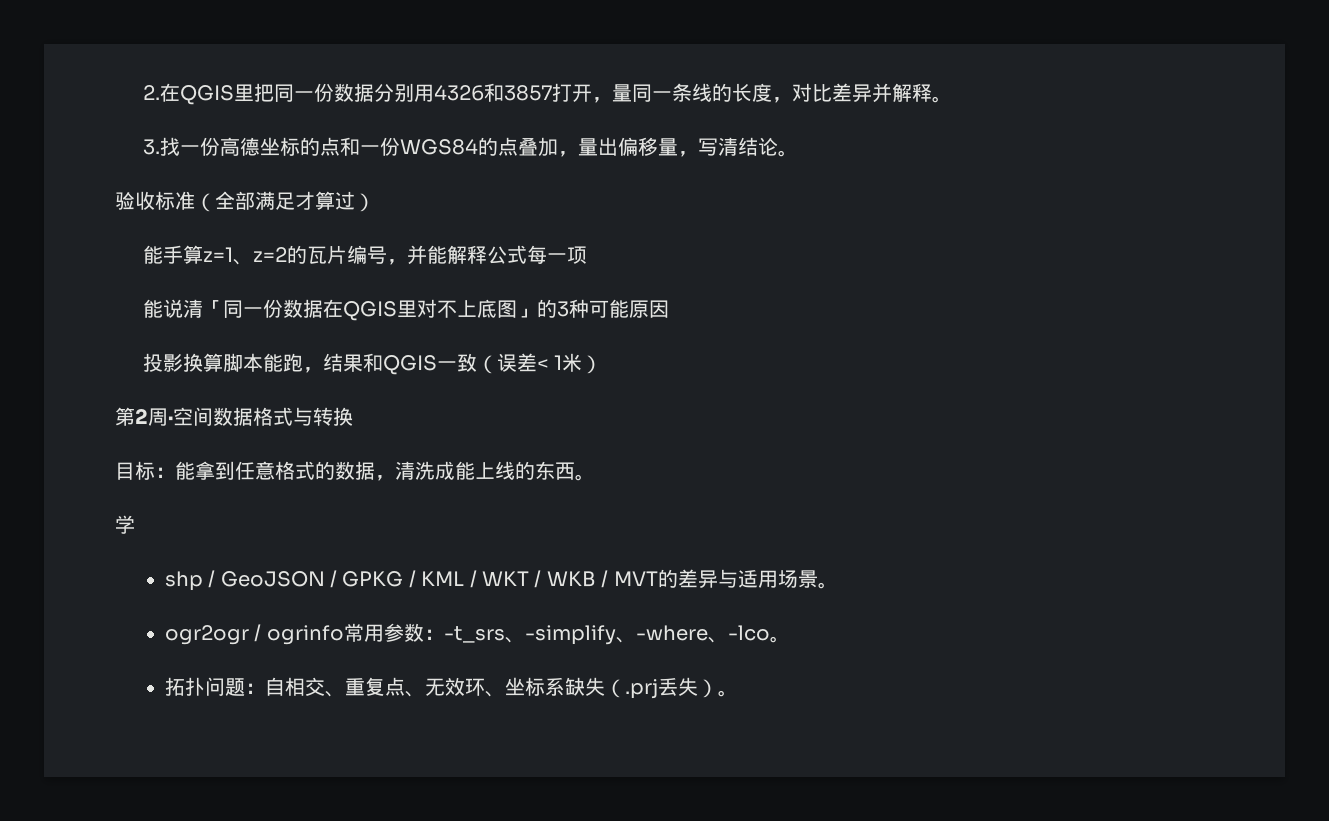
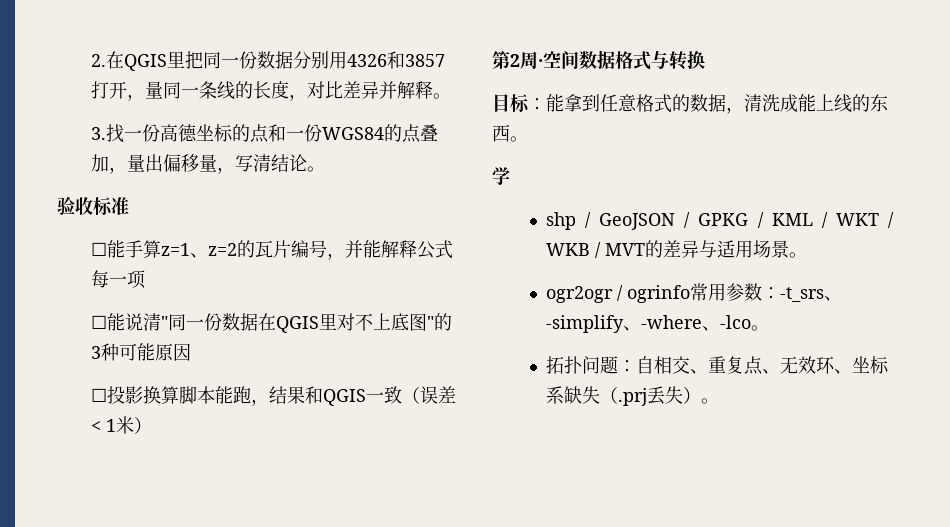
- 验收标准（全部满足才算过）
- 能手算z=1、z=2的瓦片编号，并能解释公式每一项
+ 验收标准
+ ☐能手算z=1、z=2的瓦片编号，并能解释公式每一项
- 能说清「同一份数据在QGIS里对不上底图」的3种可能原因
+ ☐能说清"同一份数据在QGIS里对不上底图"的3种可能原因
- 投影换算脚本能跑，结果和QGIS一致（误差< 1米）
+ ☐投影换算脚本能跑，结果和QGIS一致（误差< 1米）

